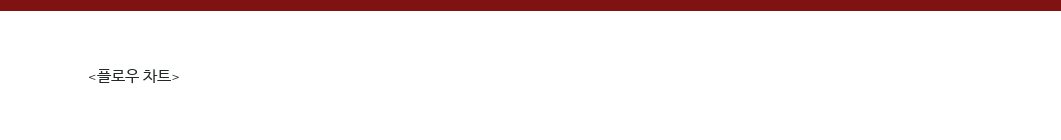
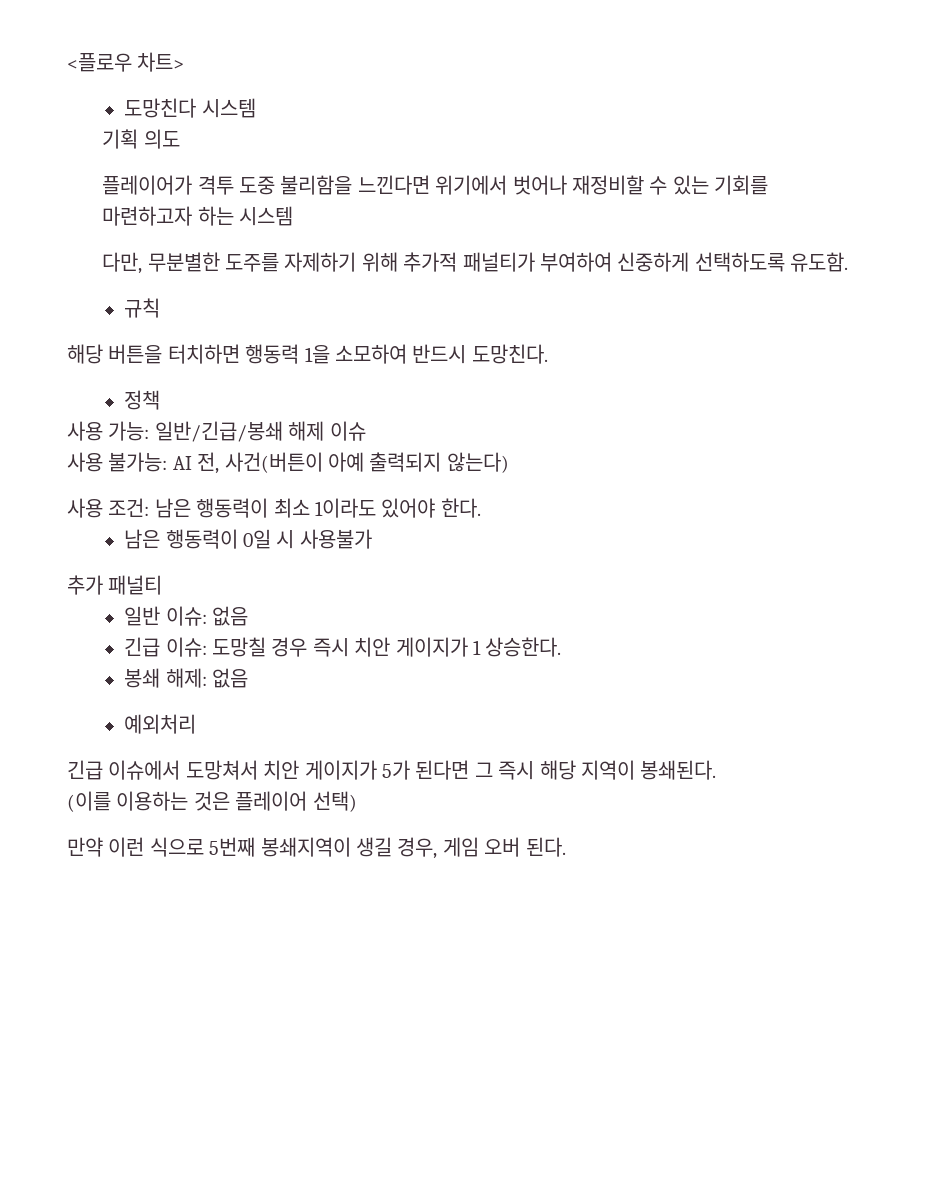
+ 도망친다 시스템
+ 기획 의도
+ 플레이어가 격투 도중 불리함을 느낀다면 위기에서 벗어나 재정비할 수 있는 기회를 마련하고자 하는 시스템
+ 다만, 무분별한 도주를 자제하기 위해 추가적 패널티가 부여하여 신중하게 선택하도록 유도함.
+ 규칙
+ 해당 버튼을 터치하면 행동력 1을 소모하여 반드시 도망친다.
+ 정책
+ 사용 가능: 일반/긴급/봉쇄 해제 이슈
+ 사용 불가능: AI 전, 사건(버튼이 아예 출력되지 않는다)
+ 사용 조건: 남은 행동력이 최소 1이라도 있어야 한다.
+ 남은 행동력이 0일 시 사용불가
+ 추가 패널티
+ 일반 이슈: 없음
+ 긴급 이슈: 도망칠 경우 즉시 치안 게이지가 1 상승한다.
+ 봉쇄 해제: 없음
+ 예외처리
+ 긴급 이슈에서 도망쳐서 치안 게이지가 5가 된다면 그 즉시 해당 지역이 봉쇄된다.
+ (이를 이용하는 것은 플레이어 선택)
+ 만약 이런 식으로 5번째 봉쇄지역이 생길 경우, 게임 오버 된다.

